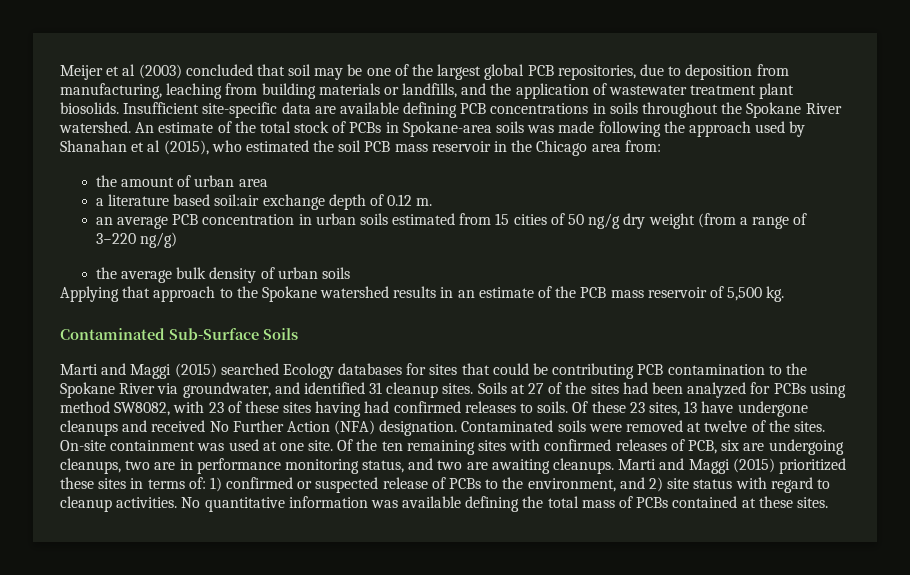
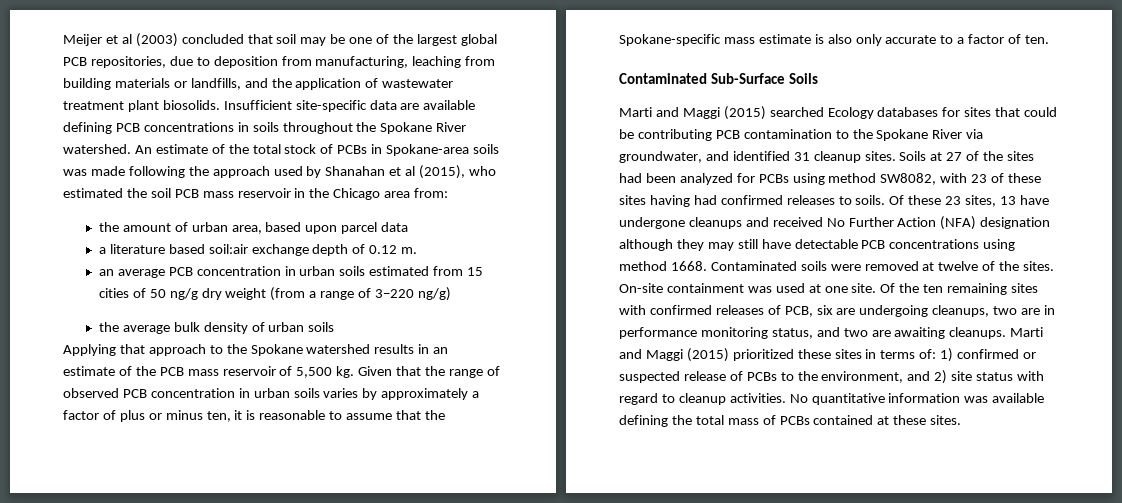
- the amount of urban area
+ the amount of urban area, based upon parcel data
+ Given that the range of observed PCB concentration in urban soils varies by approximately a factor of plus or minus ten, it is reasonable to assume that the Spokane-specific mass estimate is also only accurate to a factor of ten.
- Of these 23 sites, 13 have undergone cleanups and received No Further Action (NFA) designation.
+ Of these 23 sites, 13 have undergone cleanups and received No Further Action (NFA) designation although they may still have detectable PCB concentrations using method 1668.

